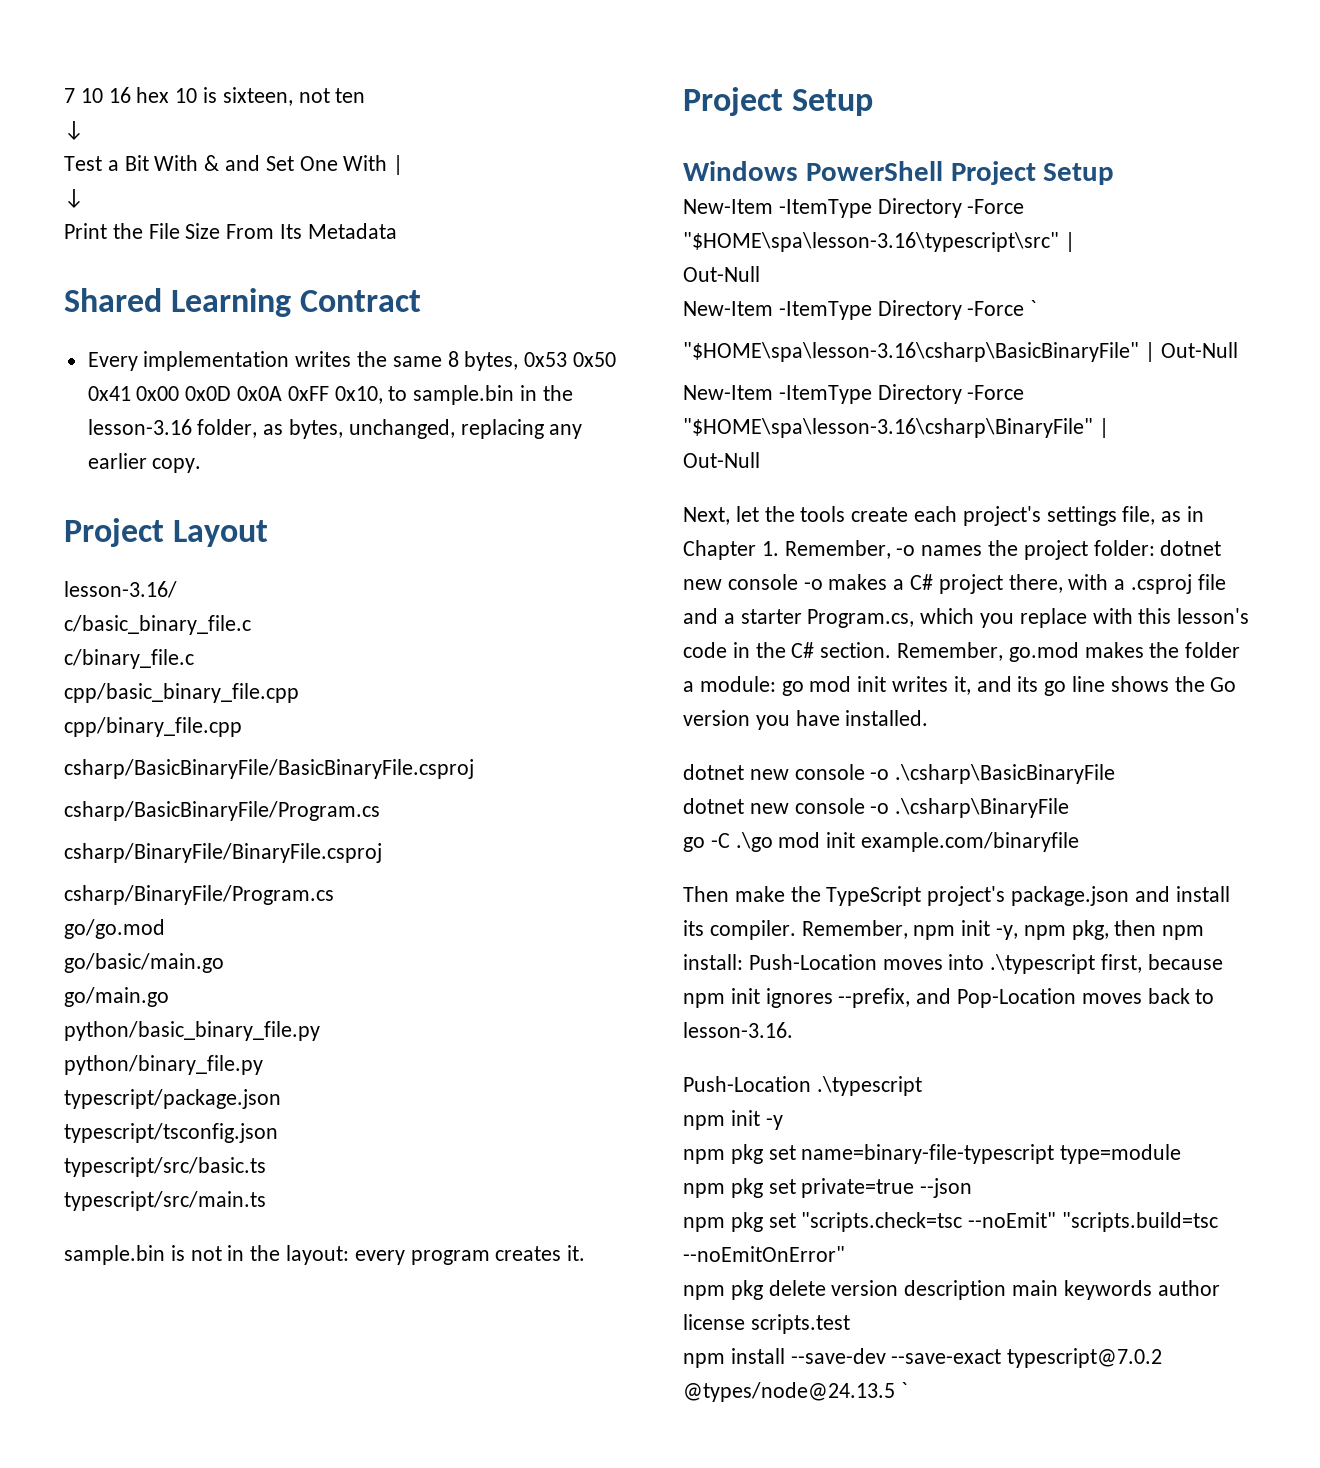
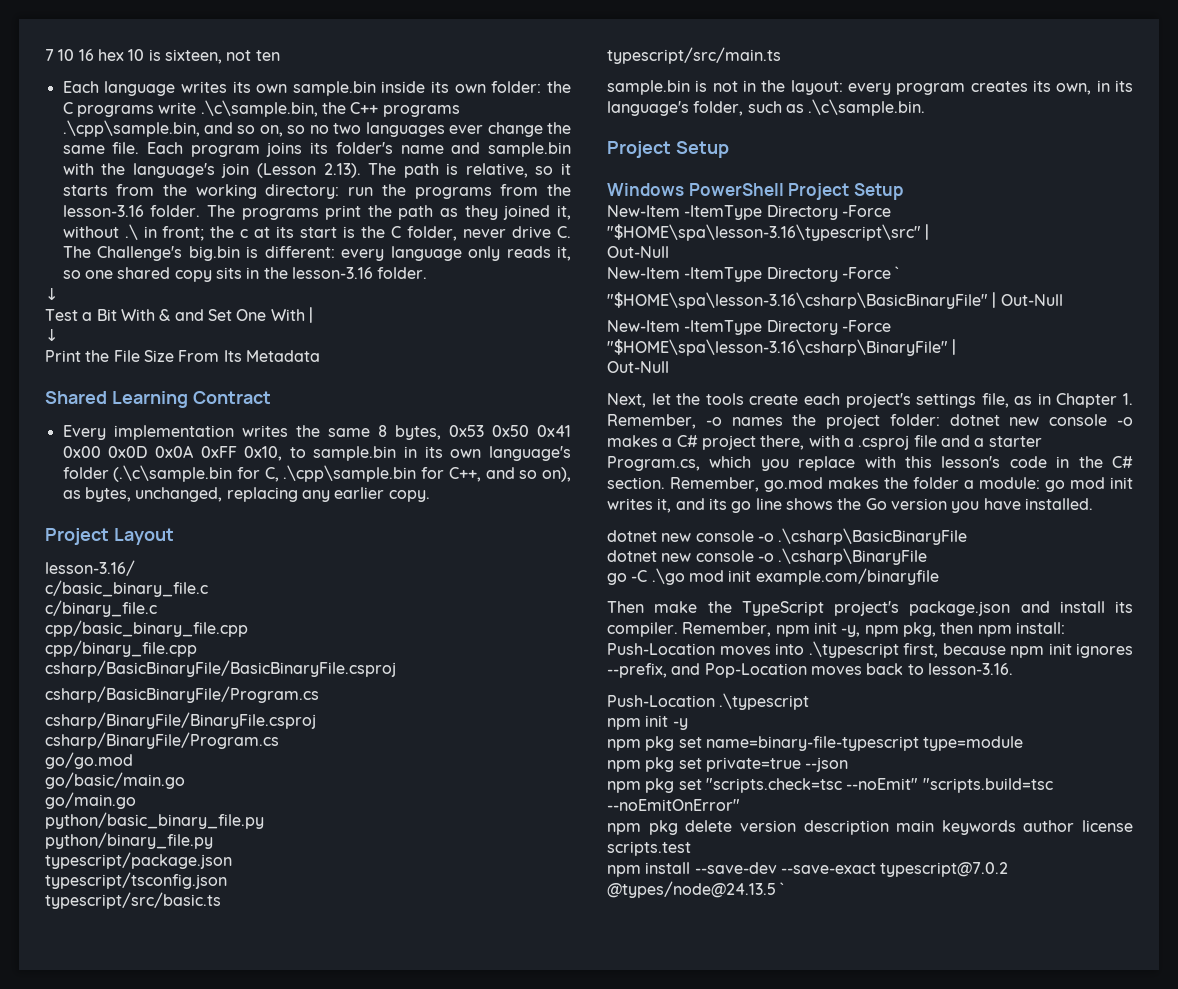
+ Each language writes its own sample.bin inside its own folder: the C programs write .\c\sample.bin, the C++ programs .\cpp\sample.bin, and so on, so no two languages ever change the same file. Each program joins its folder's name and sample.bin with the language's join (Lesson 2.13). The path is relative, so it starts from the working directory: run the programs from the lesson-3.16 folder. The programs print the path as they joined it, without .\ in front; the c at its start is the C folder, never drive C. The Challenge's big.bin is different: every language only reads it, so one shared copy sits in the lesson-3.16 folder.
- Every implementation writes the same 8 bytes, 0x53 0x50 0x41 0x00 0x0D 0x0A 0xFF 0x10, to sample.bin in the lesson-3.16 folder, as bytes, unchanged, replacing any earlier copy.
+ Every implementation writes the same 8 bytes, 0x53 0x50 0x41 0x00 0x0D 0x0A 0xFF 0x10, to sample.bin in its own language's folder (.\c\sample.bin for C, .\cpp\sample.bin for C++, and so on), as bytes, unchanged, replacing any earlier copy.
- sample.bin is not in the layout: every program creates it.
+ sample.bin is not in the layout: every program creates its own, in its language's folder, such as .\c\sample.bin.

